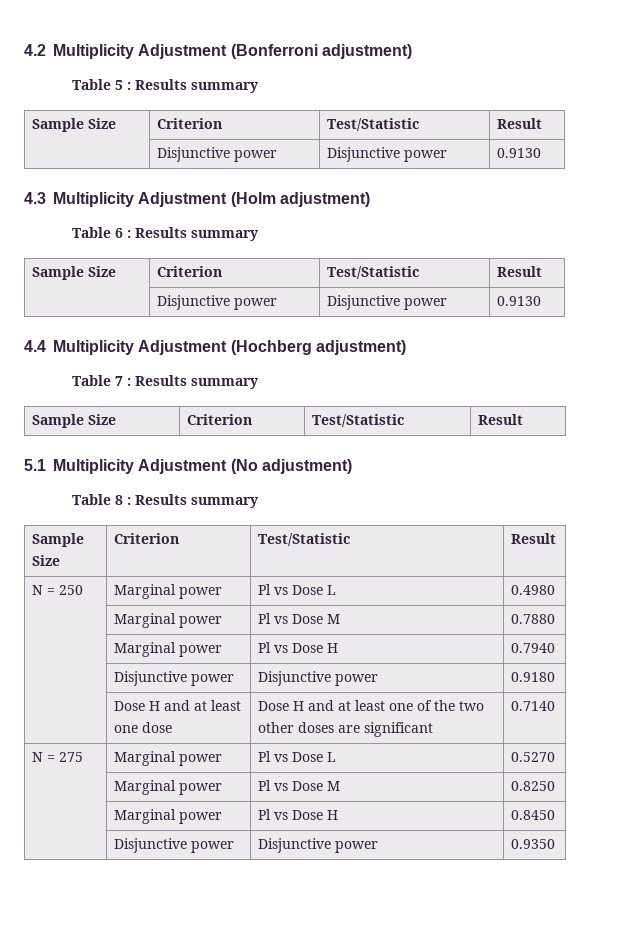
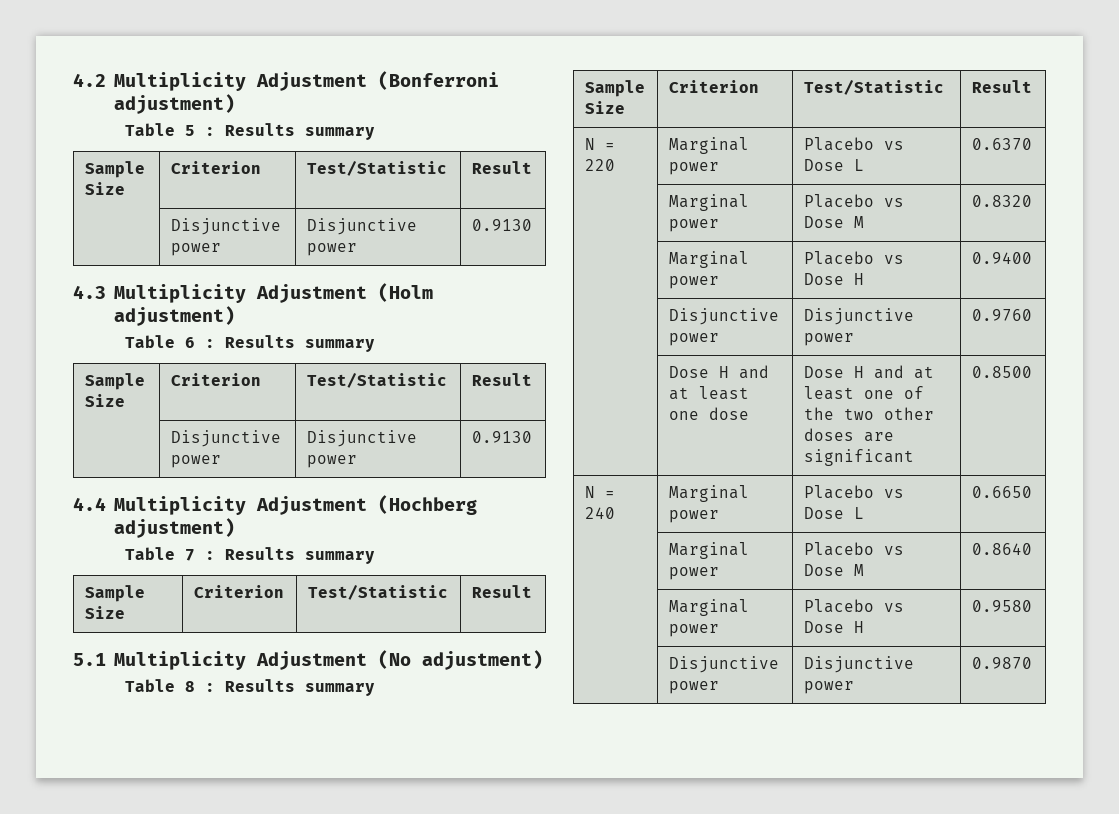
- N = 250 | Marginal power | Pl vs Dose L | 0.4980
- | Marginal power | Pl vs Dose M | 0.7880
- | Marginal power | Pl vs Dose H | 0.7940
- | Disjunctive power | Disjunctive power | 0.9180
+ N = 220 | Marginal power | Placebo vs Dose L | 0.6370
+ | Marginal power | Placebo vs Dose M | 0.8320
+ | Marginal power | Placebo vs Dose H | 0.9400
+ | Disjunctive power | Disjunctive power | 0.9760
- | Dose H and at least one dose | Dose H and at least one of the two other doses are significant | 0.7140
- N = 275 | Marginal power | Pl vs Dose L | 0.5270
- | Marginal power | Pl vs Dose M | 0.8250
- | Marginal power | Pl vs Dose H | 0.8450
- | Disjunctive power | Disjunctive power | 0.9350
+ | Dose H and at least one dose | Dose H and at least one of the two other doses are significant | 0.8500
+ N = 240 | Marginal power | Placebo vs Dose L | 0.6650
+ | Marginal power | Placebo vs Dose M | 0.8640
+ | Marginal power | Placebo vs Dose H | 0.9580
+ | Disjunctive power | Disjunctive power | 0.9870

